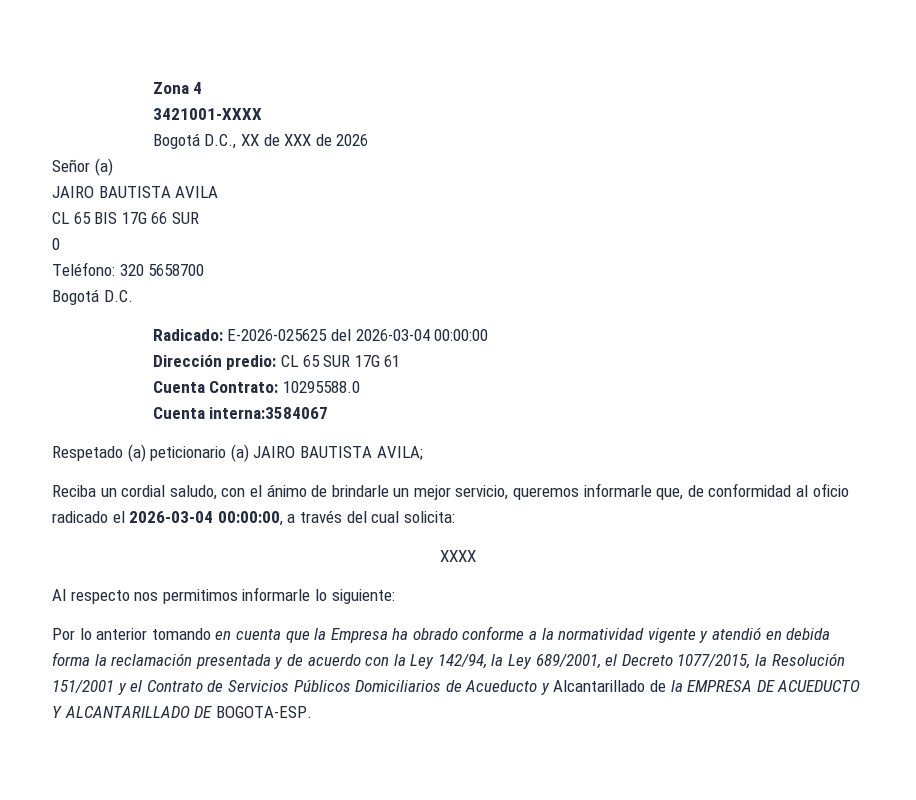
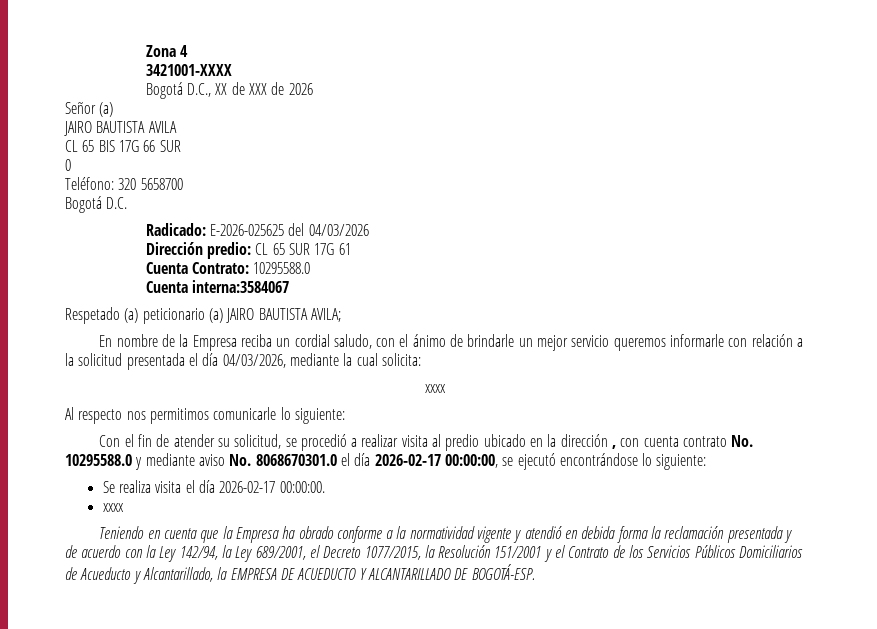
- Radicado: E-2026-025625 del 2026-03-04 00:00:00
+ Radicado: E-2026-025625 del 04/03/2026
- Reciba un cordial saludo, con el ánimo de brindarle un mejor servicio, queremos informarle que, de conformidad al oficio radicado el 2026-03-04 00:00:00, a través del cual solicita:
- XXXX
+ En nombre de la Empresa reciba un cordial saludo, con el ánimo de brindarle un mejor servicio queremos informarle con relación a la solicitud presentada el día 04/03/2026, mediante la cual solicita:
+ xxxx
- Al respecto nos permitimos informarle lo siguiente:
- Por lo anterior tomando en cuenta que la Empresa ha obrado conforme a la normatividad vigente y atendió en debida forma la reclamación presentada y de acuerdo con la Ley 142/94, la Ley 689/2001, el Decreto 1077/2015, la Resolución 151/2001 y el Contrato de Servicios Públicos Domiciliarios de Acueducto y Alcantarillado de la EMPRESA DE ACUEDUCTO Y ALCANTARILLADO DE BOGOTA-ESP.
+ Al respecto nos permitimos comunicarle lo siguiente:
+ Con el fin de atender su solicitud, se procedió a realizar visita al predio ubicado en la dirección , con cuenta contrato No. 10295588.0 y mediante aviso No. 8068670301.0 el día 2026-02-17 00:00:00, se ejecutó encontrándose lo siguiente:
+ Se realiza visita el día 2026-02-17 00:00:00.
+ xxxx
+ Teniendo en cuenta que la Empresa ha obrado conforme a la normatividad vigente y atendió en debida forma la reclamación presentada y de acuerdo con la Ley 142/94, la Ley 689/2001, el Decreto 1077/2015, la Resolución 151/2001 y el Contrato de los Servicios Públicos Domiciliarios de Acueducto y Alcantarillado, la EMPRESA DE ACUEDUCTO Y ALCANTARILLADO DE BOGOTÁ-ESP.

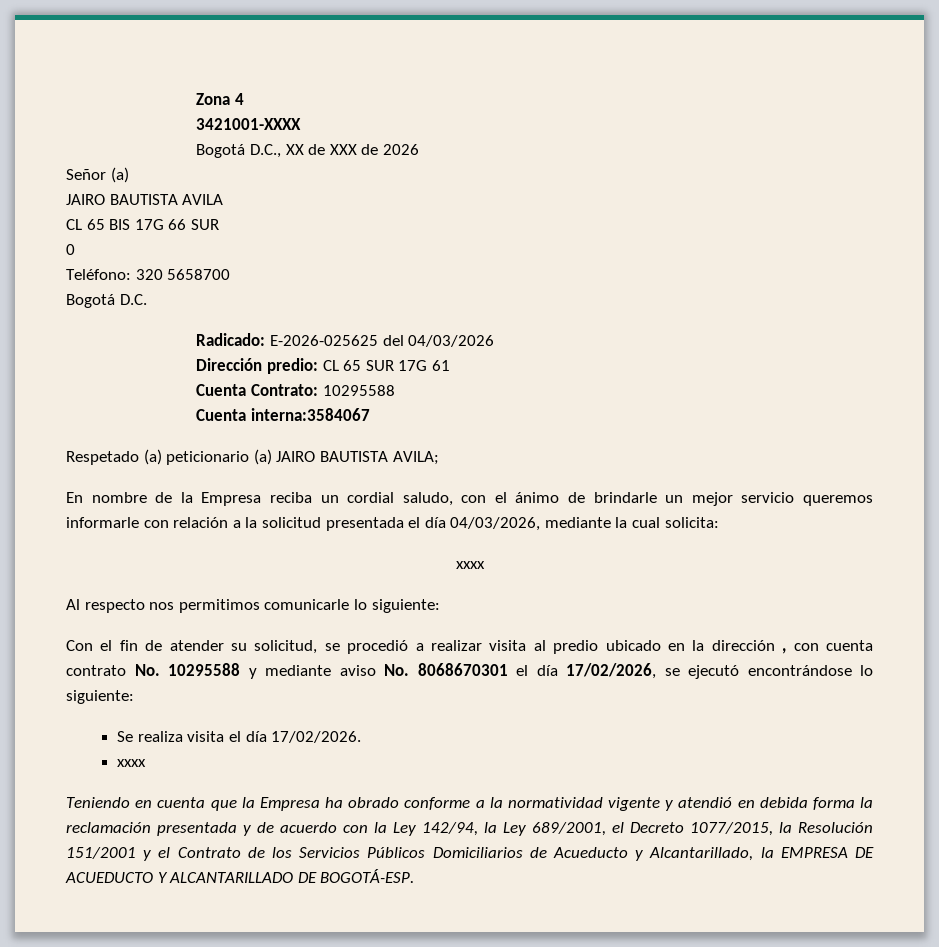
- Cuenta Contrato: 10295588.0
+ Cuenta Contrato: 10295588
- Con el fin de atender su solicitud, se procedió a realizar visita al predio ubicado en la dirección , con cuenta contrato No. 10295588.0 y mediante aviso No. 8068670301.0 el día 2026-02-17 00:00:00, se ejecutó encontrándose lo siguiente:
+ Con el fin de atender su solicitud, se procedió a realizar visita al predio ubicado en la dirección , con cuenta contrato No. 10295588 y mediante aviso No. 8068670301 el día 17/02/2026, se ejecutó encontrándose lo siguiente:
- Se realiza visita el día 2026-02-17 00:00:00.
+ Se realiza visita el día 17/02/2026.

